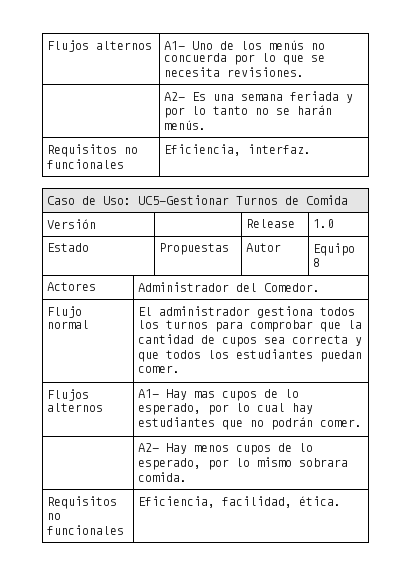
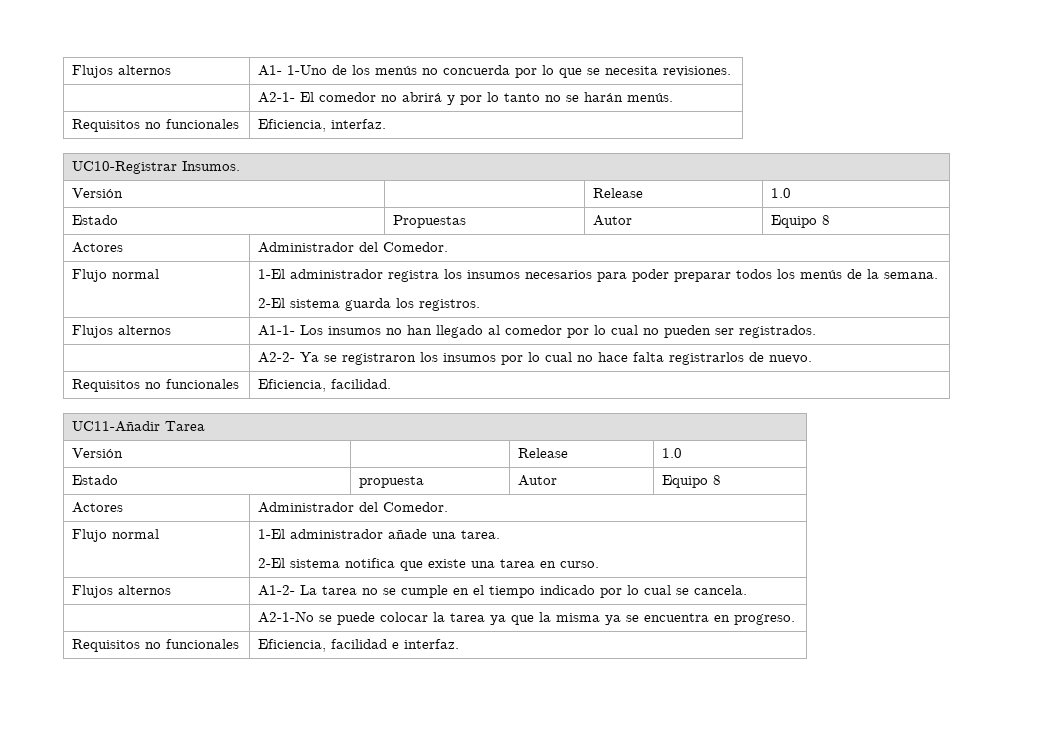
- Flujos alternos | A1- Uno de los menús no concuerda por lo que se necesita revisiones.
+ Flujos alternos | A1- 1-Uno de los menús no concuerda por lo que se necesita revisiones.
- | A2- Es una semana feriada y por lo tanto no se harán menús.
+ | A2-1- El comedor no abrirá y por lo tanto no se harán menús.
- Caso de Uso: UC5-Gestionar Turnos de Comida
+ UC10-Registrar Insumos.
- Flujo normal | El administrador gestiona todos los turnos para comprobar que la cantidad de cupos sea correcta y que todos los estudiantes puedan comer.
- Flujos alternos | A1- Hay mas cupos de lo esperado, por lo cual hay estudiantes que no podrán comer.
- | A2- Hay menos cupos de lo esperado, por lo mismo sobrara comida.
- Requisitos no funcionales | Eficiencia, facilidad, ética.
+ Flujo normal | 1-El administrador registra los insumos necesarios para poder preparar todos los menús de la semana.
+ 2-El sistema guarda los registros.
+ Flujos alternos | A1-1- Los insumos no han llegado al comedor por lo cual no pueden ser registrados.
+ | A2-2- Ya se registraron los insumos por lo cual no hace falta registrarlos de nuevo.
+ Requisitos no funcionales | Eficiencia, facilidad.
+ UC11-Añadir Tarea
+ Versión | | Release | 1.0
+ Estado | propuesta | Autor | Equipo 8
+ Actores | Administrador del Comedor.
+ Flujo normal | 1-El administrador añade una tarea.
+ 2-El sistema notifica que existe una tarea en curso.
+ Flujos alternos | A1-2- La tarea no se cumple en el tiempo indicado por lo cual se cancela.
+ | A2-1-No se puede colocar la tarea ya que la misma ya se encuentra en progreso.
+ Requisitos no funcionales | Eficiencia, facilidad e interfaz.

